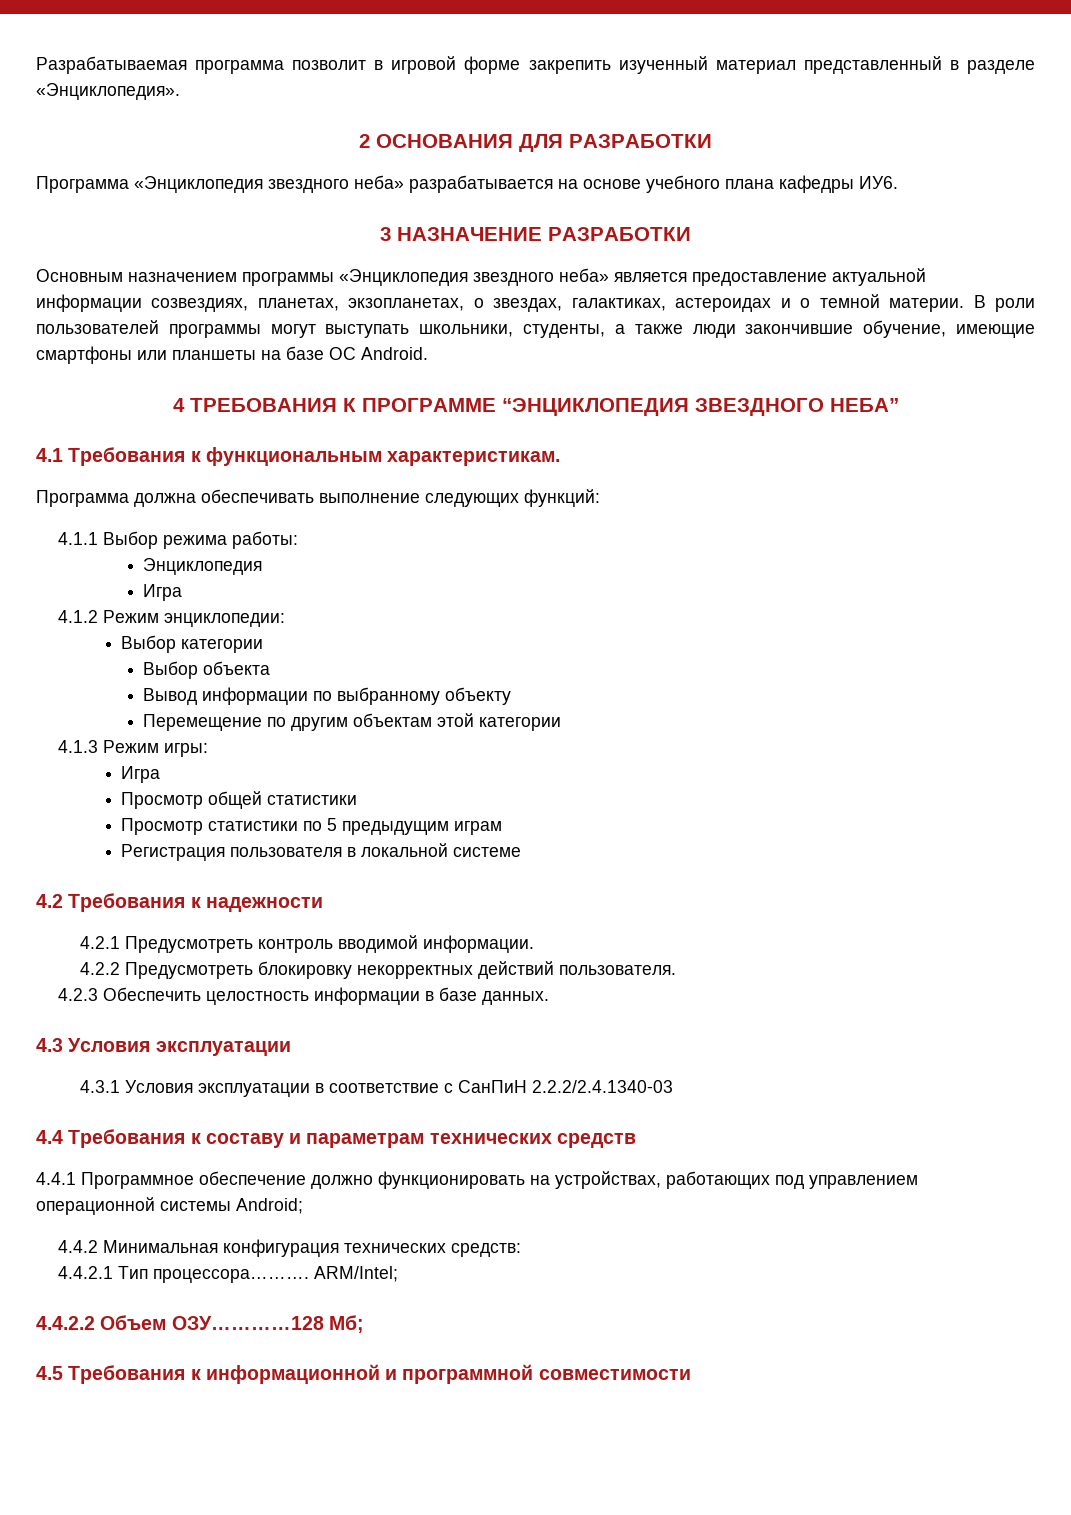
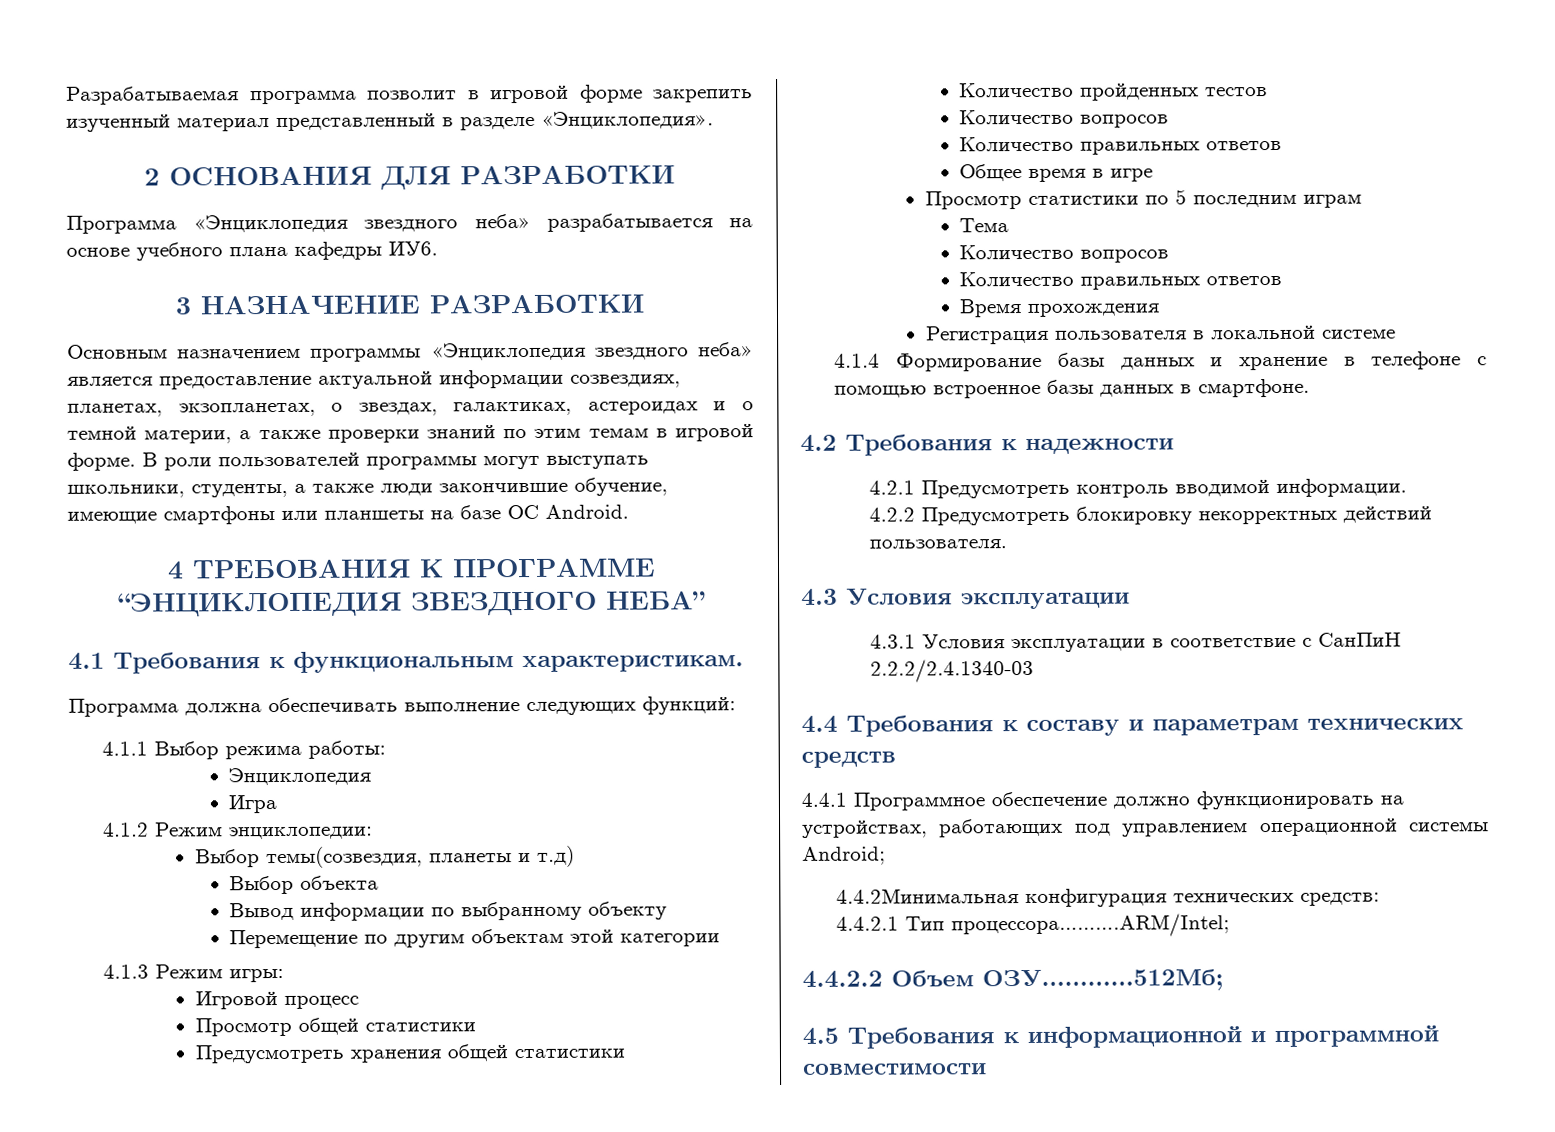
- Основным назначением программы «Энциклопедия звездного неба» является предоставление актуальной информации созвездиях, планетах, экзопланетах, о звездах, галактиках, астероидах и о темной материи.
+ Основным назначением программы «Энциклопедия звездного неба» является предоставление актуальной информации созвездиях, планетах, экзопланетах, о звездах, галактиках, астероидах и о темной материи, а также проверки знаний по этим темам в игровой форме.
- Выбор категории
+ Выбор темы(созвездия, планеты и т.д)
  4.1.3 Режим игры:
- Игра
+ Игровой процесс
+ Предусмотреть хранения общей статистики
+ Количество пройденных тестов
+ Количество вопросов
+ Количество правильных ответов
+ Общее время в игре
- Просмотр статистики по 5 предыдущим играм
+ Просмотр статистики по 5 последним играм
+ Тема
+ Количество вопросов
+ Количество правильных ответов
+ Время прохождения
+ 4.1.4 Формирование базы данных и хранение в телефоне с помощью встроенное базы данных в смартфоне.
- 4.2.3 Обеспечить целостность информации в базе данных.
- 4.4.2 Минимальная конфигурация технических средств:
+ 4.4.2Минимальная конфигурация технических средств:
- 4.4.2.1 Тип процессора………. ARM/Intel;
+ 4.4.2.1 Тип процессора……….ARM/Intel;
- 4.4.2.2 Объем ОЗУ…………128 Мб;
+ 4.4.2.2 Объем ОЗУ…………512Мб;

